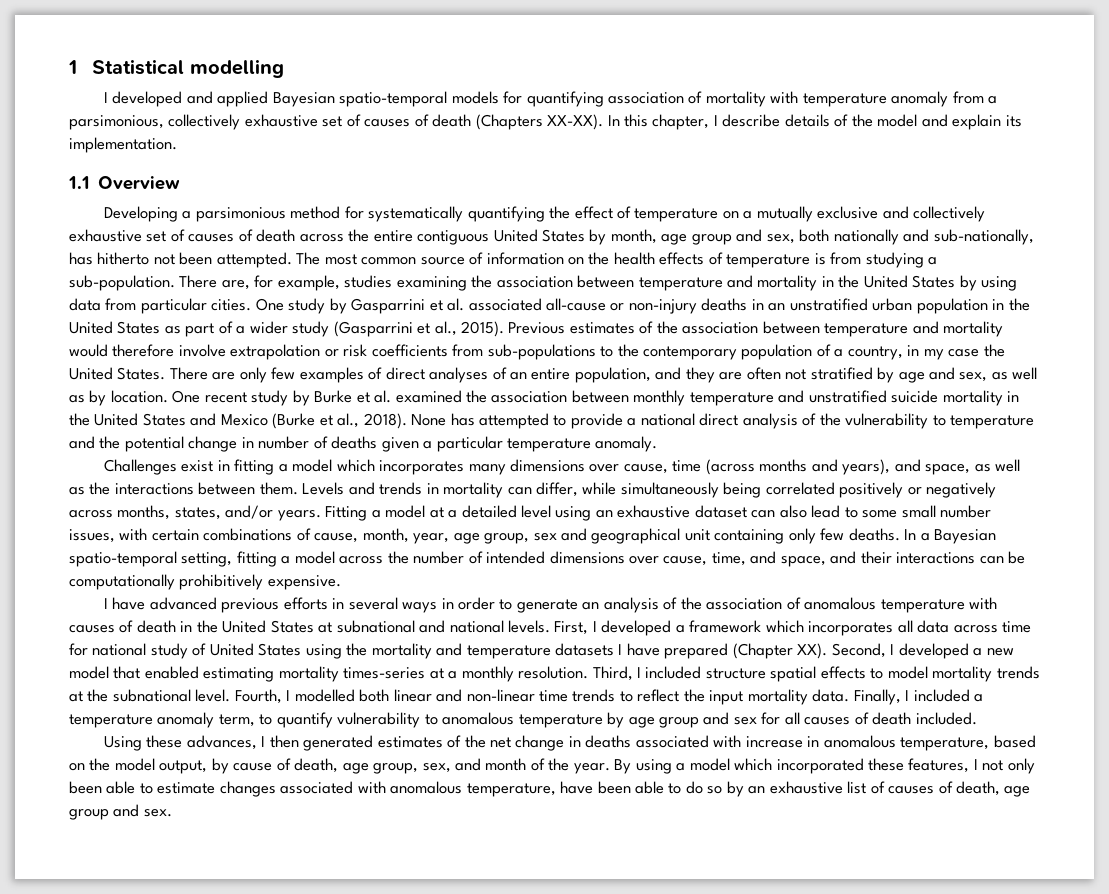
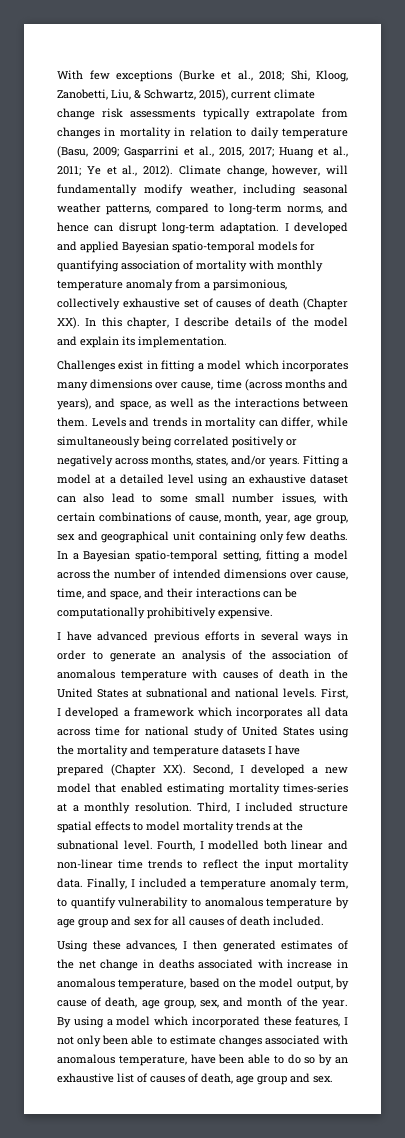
- 1 Statistical modelling
- I developed and applied Bayesian spatio-temporal models for quantifying association of mortality with temperature anomaly from a parsimonious, collectively exhaustive set of causes of death (Chapters XX-XX). In this chapter, I describe details of the model and explain its implementation.
+ With few exceptions (Burke et al., 2018; Shi, Kloog, Zanobetti, Liu, & Schwartz, 2015), current climate change risk assessments typically extrapolate from changes in mortality in relation to daily temperature (Basu, 2009; Gasparrini et al., 2015, 2017; Huang et al., 2011; Ye et al., 2012). Climate change, however, will fundamentally modify weather, including seasonal weather patterns, compared to long-term norms, and hence can disrupt long-term adaptation. I developed and applied Bayesian spatio-temporal models for quantifying association of mortality with monthly temperature anomaly from a parsimonious, collectively exhaustive set of causes of death (Chapter XX). In this chapter, I describe details of the model and explain its implementation.
- 1.1 Overview
- Developing a parsimonious method for systematically quantifying the effect of temperature on a mutually exclusive and collectively exhaustive set of causes of death across the entire contiguous United States by month, age group and sex, both nationally and sub-nationally, has hitherto not been attempted. The most common source of information on the health effects of temperature is from studying a sub-population. There are, for example, studies examining the association between temperature and mortality in the United States by using data from particular cities. One study by Gasparrini et al. associated all-cause or non-injury deaths in an unstratified urban population in the United States as part of a wider study (Gasparrini et al., 2015). Previous estimates of the association between temperature and mortality would therefore involve extrapolation or risk coefficients from sub-populations to the contemporary population of a country, in my case the United States. There are only few examples of direct analyses of an entire population, and they are often not stratified by age and sex, as well as by location. One recent study by Burke et al. examined the association between monthly temperature and unstratified suicide mortality in the United States and Mexico (Burke et al., 2018). None has attempted to provide a national direct analysis of the vulnerability to temperature and the potential change in number of deaths given a particular temperature anomaly.

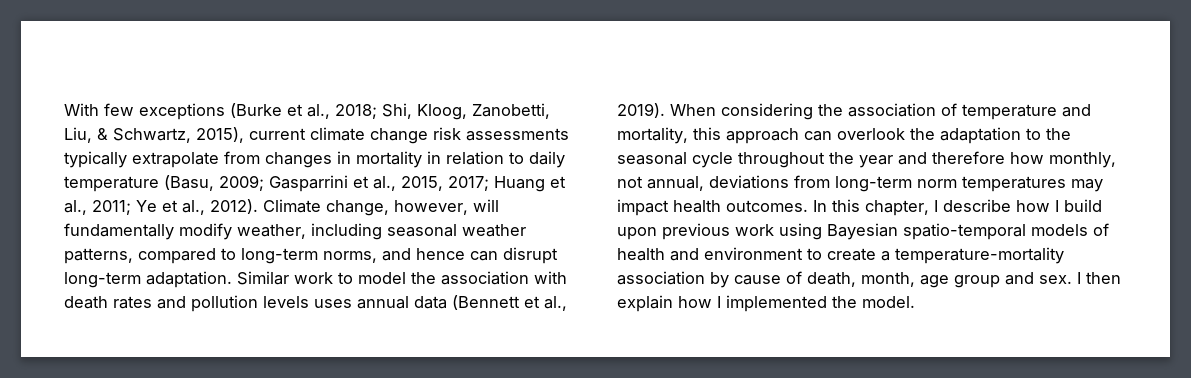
- I developed and applied Bayesian spatio-temporal models for quantifying association of mortality with monthly temperature anomaly from a parsimonious, collectively exhaustive set of causes of death (Chapter XX). In this chapter, I describe details of the model and explain its implementation.
- Challenges exist in fitting a model which incorporates many dimensions over cause, time (across months and years), and space, as well as the interactions between them. Levels and trends in mortality can differ, while simultaneously being correlated positively or negatively across months, states, and/or years. Fitting a model at a detailed level using an exhaustive dataset can also lead to some small number issues, with certain combinations of cause, month, year, age group, sex and geographical unit containing only few deaths. In a Bayesian spatio-temporal setting, fitting a model across the number of intended dimensions over cause, time, and space, and their interactions can be computationally prohibitively expensive.
- I have advanced previous efforts in several ways in order to generate an analysis of the association of anomalous temperature with causes of death in the United States at subnational and national levels. First, I developed a framework which incorporates all data across time for national study of United States using the mortality and temperature datasets I have prepared (Chapter XX). Second, I developed a new model that enabled estimating mortality times-series at a monthly resolution. Third, I included structure spatial effects to model mortality trends at the subnational level. Fourth, I modelled both linear and non-linear time trends to reflect the input mortality data. Finally, I included a temperature anomaly term, to quantify vulnerability to anomalous temperature by age group and sex for all causes of death included.
- Using these advances, I then generated estimates of the net change in deaths associated with increase in anomalous temperature, based on the model output, by cause of death, age group, sex, and month of the year. By using a model which incorporated these features, I not only been able to estimate changes associated with anomalous temperature, have been able to do so by an exhaustive list of causes of death, age group and sex.
+ Similar work to model the association with death rates and pollution levels uses annual data (Bennett et al., 2019). When considering the association of temperature and mortality, this approach can overlook the adaptation to the seasonal cycle throughout the year and therefore how monthly, not annual, deviations from long-term norm temperatures may impact health outcomes. In this chapter, I describe how I build upon previous work using Bayesian spatio-temporal models of health and environment to create a temperature-mortality association by cause of death, month, age group and sex. I then explain how I implemented the model.

